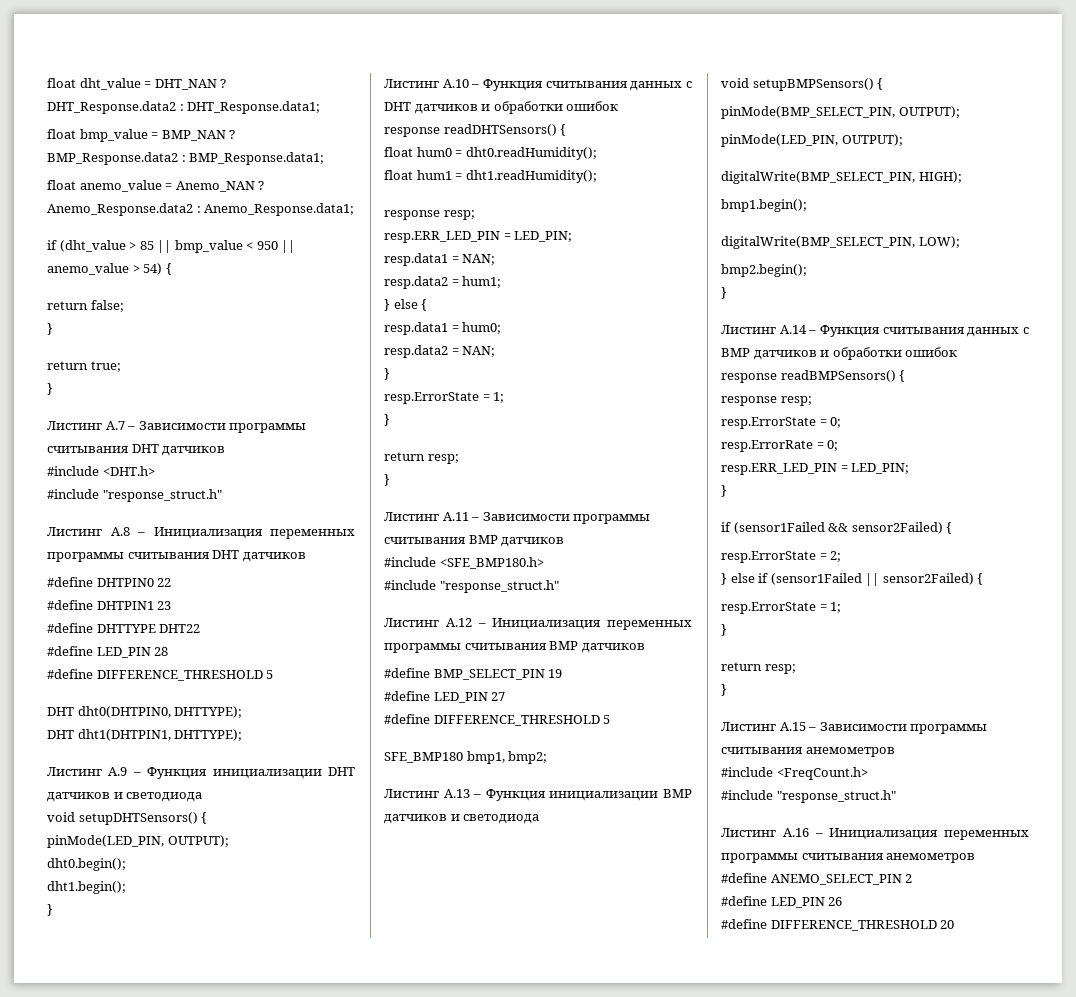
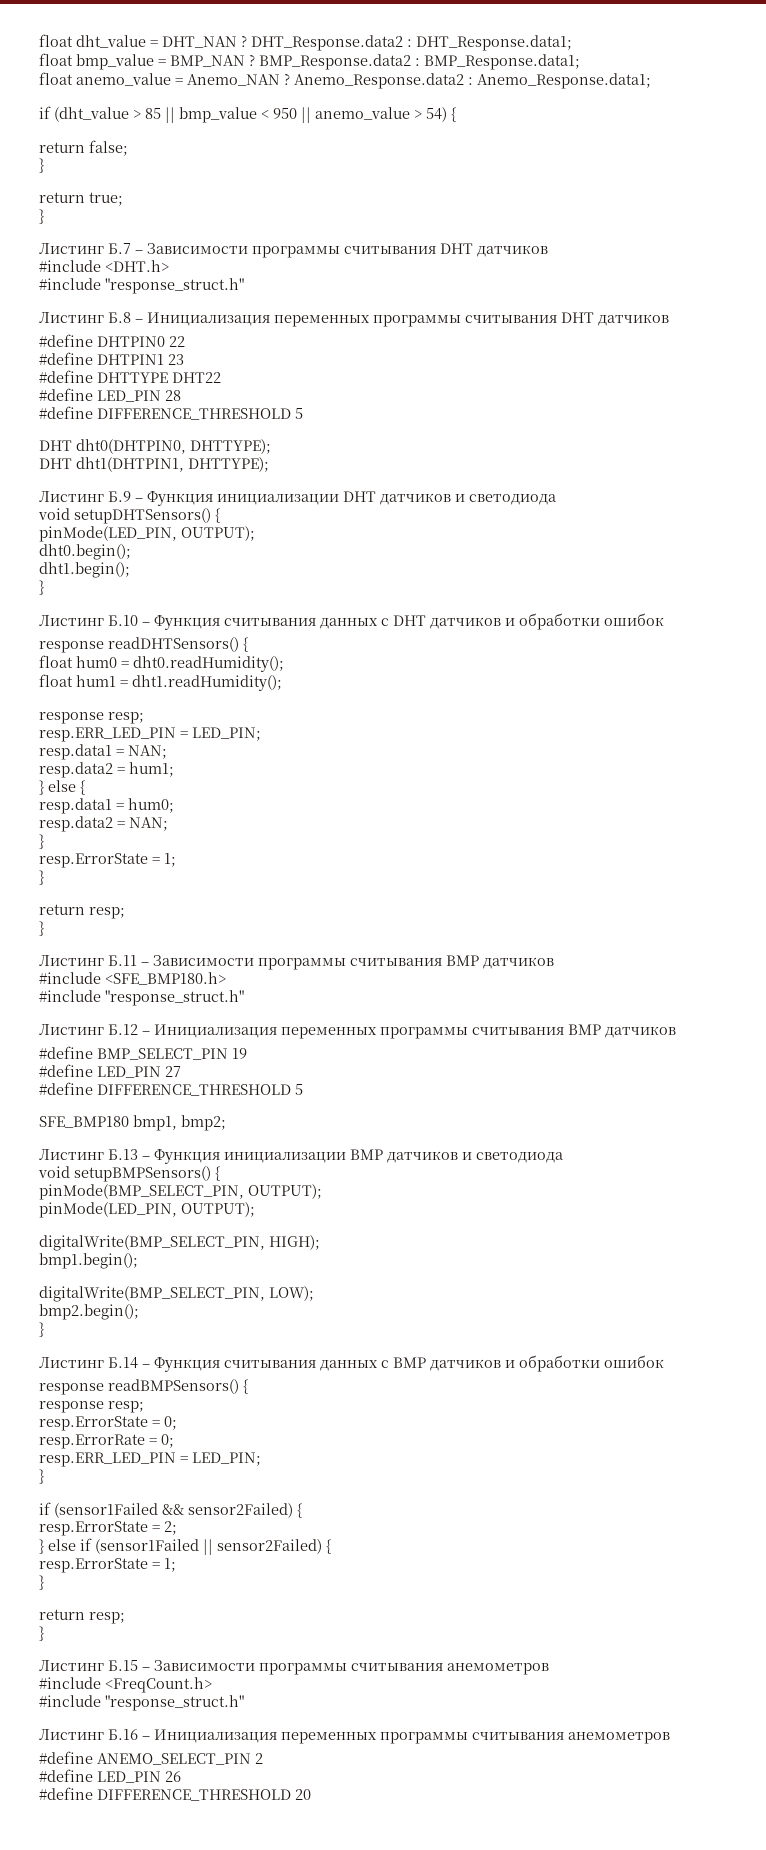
- Листинг А.7 – Зависимости программы считывания DHT датчиков
+ Листинг Б.7 – Зависимости программы считывания DHT датчиков
- Листинг А.8 – Инициализация переменных программы считывания DHT датчиков
+ Листинг Б.8 – Инициализация переменных программы считывания DHT датчиков
- Листинг А.9 – Функция инициализации DHT датчиков и светодиода
+ Листинг Б.9 – Функция инициализации DHT датчиков и светодиода
- Листинг А.10 – Функция считывания данных с DHT датчиков и обработки ошибок
+ Листинг Б.10 – Функция считывания данных с DHT датчиков и обработки ошибок
- Листинг А.11 – Зависимости программы считывания BMP датчиков
+ Листинг Б.11 – Зависимости программы считывания BMP датчиков
- Листинг А.12 – Инициализация переменных программы считывания BMP датчиков
+ Листинг Б.12 – Инициализация переменных программы считывания BMP датчиков
- Листинг А.13 – Функция инициализации BMP датчиков и светодиода
+ Листинг Б.13 – Функция инициализации BMP датчиков и светодиода
- Листинг А.14 – Функция считывания данных с BMP датчиков и обработки ошибок
+ Листинг Б.14 – Функция считывания данных с BMP датчиков и обработки ошибок
- Листинг А.15 – Зависимости программы считывания анемометров
+ Листинг Б.15 – Зависимости программы считывания анемометров
- Листинг А.16 – Инициализация переменных программы считывания анемометров
+ Листинг Б.16 – Инициализация переменных программы считывания анемометров

